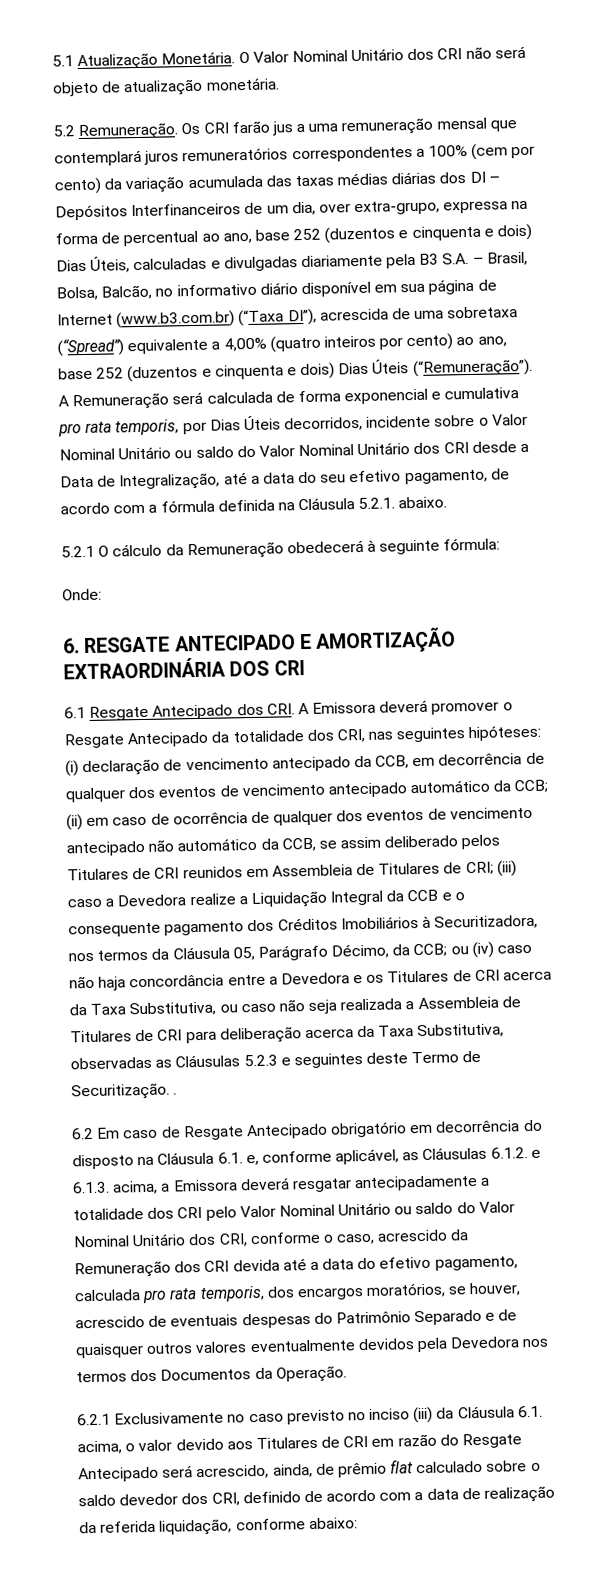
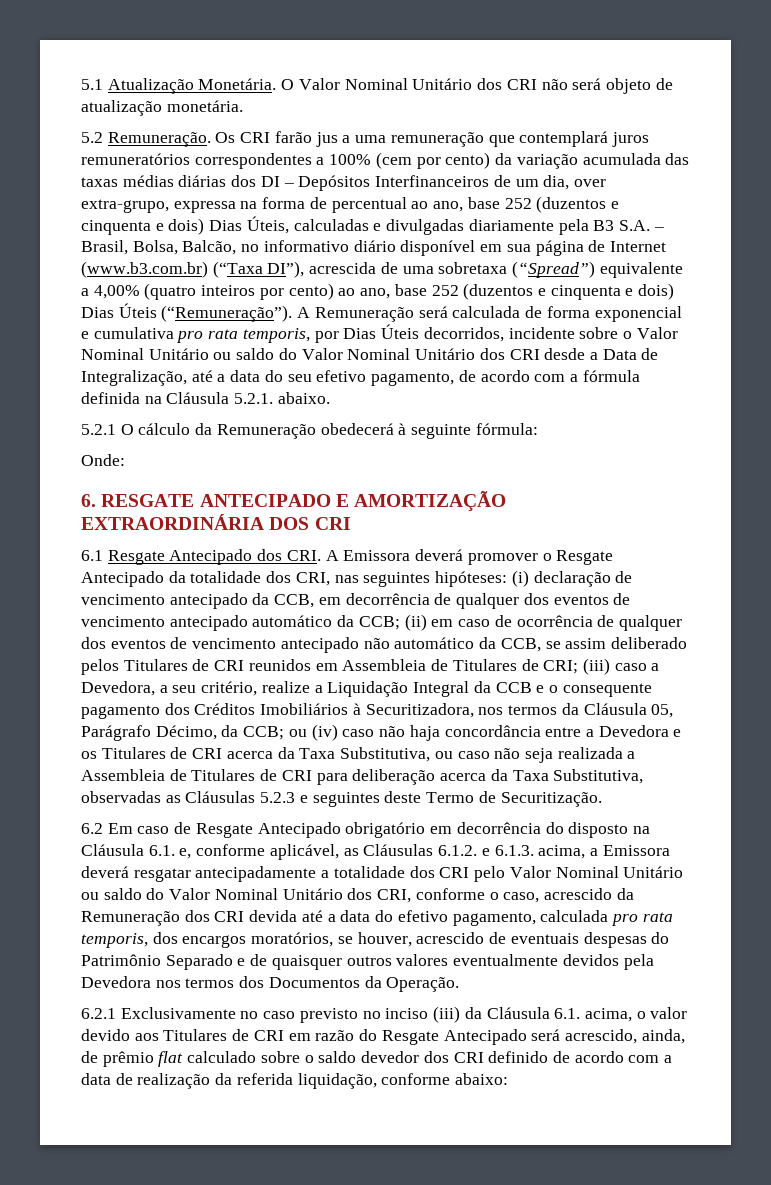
- Os CRI farão jus a uma remuneração mensal que contemplará juros remuneratórios correspondentes a 100% (cem por cento) da variação acumulada das taxas médias diárias dos DI – Depósitos Interfinanceiros de um dia, over extra-grupo, expressa na forma de percentual ao ano, base 252 (duzentos e cinquenta e dois) Dias Úteis, calculadas e divulgadas diariamente pela B3 S.A. – Brasil, Bolsa, Balcão, no informativo diário disponível em sua página de Internet (www.b3.com.br) (“Taxa DI”), acrescida de uma sobretaxa (“Spread”) equivalente a 4,00% (quatro inteiros por cento) ao ano, base 252 (duzentos e cinquenta e dois) Dias Úteis (“Remuneração”).
+ Os CRI farão jus a uma remuneração que contemplará juros remuneratórios correspondentes a 100% (cem por cento) da variação acumulada das taxas médias diárias dos DI – Depósitos Interfinanceiros de um dia, over extra-grupo, expressa na forma de percentual ao ano, base 252 (duzentos e cinquenta e dois) Dias Úteis, calculadas e divulgadas diariamente pela B3 S.A. – Brasil, Bolsa, Balcão, no informativo diário disponível em sua página de Internet (www.b3.com.br) (“Taxa DI”), acrescida de uma sobretaxa (“Spread”) equivalente a 4,00% (quatro inteiros por cento) ao ano, base 252 (duzentos e cinquenta e dois) Dias Úteis (“Remuneração”).
- (iii) caso a Devedora realize a Liquidação Integral da CCB e o consequente pagamento dos Créditos Imobiliários à Securitizadora, nos termos da Cláusula 05, Parágrafo Décimo, da CCB;
+ (iii) caso a Devedora, a seu critério, realize a Liquidação Integral da CCB e o consequente pagamento dos Créditos Imobiliários à Securitizadora, nos termos da Cláusula 05, Parágrafo Décimo, da CCB;
- ou (iv) caso não haja concordância entre a Devedora e os Titulares de CRI acerca da Taxa Substitutiva, ou caso não seja realizada a Assembleia de Titulares de CRI para deliberação acerca da Taxa Substitutiva, observadas as Cláusulas 5.2.3 e seguintes deste Termo de Securitização. .
+ ou (iv) caso não haja concordância entre a Devedora e os Titulares de CRI acerca da Taxa Substitutiva, ou caso não seja realizada a Assembleia de Titulares de CRI para deliberação acerca da Taxa Substitutiva, observadas as Cláusulas 5.2.3 e seguintes deste Termo de Securitização.
- 6.2.1 Exclusivamente no caso previsto no inciso (iii) da Cláusula 6.1. acima, o valor devido aos Titulares de CRI em razão do Resgate Antecipado será acrescido, ainda, de prêmio flat calculado sobre o saldo devedor dos CRI, definido de acordo com a data de realização da referida liquidação, conforme abaixo:
+ 6.2.1 Exclusivamente no caso previsto no inciso (iii) da Cláusula 6.1. acima, o valor devido aos Titulares de CRI em razão do Resgate Antecipado será acrescido, ainda, de prêmio flat calculado sobre o saldo devedor dos CRI definido de acordo com a data de realização da referida liquidação, conforme abaixo:

